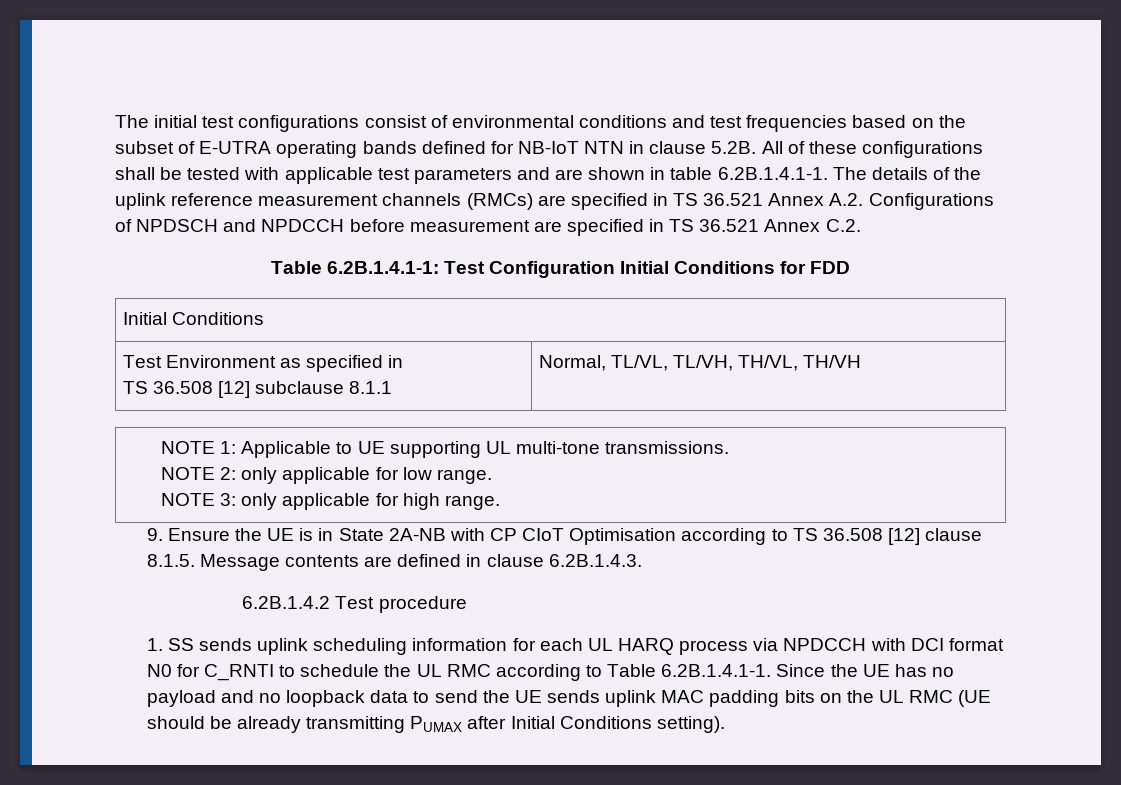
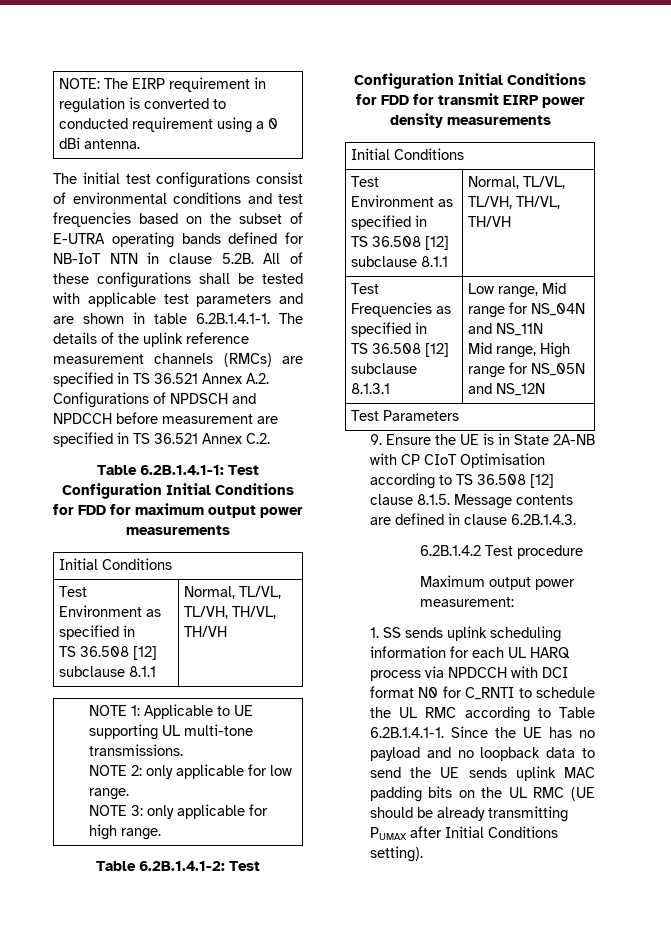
+ NOTE: The EIRP requirement in regulation is converted to conducted requirement using a 0 dBi antenna.
- Table 6.2B.1.4.1-1: Test Configuration Initial Conditions for FDD
+ Table 6.2B.1.4.1-1: Test Configuration Initial Conditions for FDD for maximum output power measurements
+ Table 6.2B.1.4.1-2: Test Configuration Initial Conditions for FDD for transmit EIRP power density measurements
+ Initial Conditions
+ Test Environment as specified in
+ TS 36.508 [12] subclause 8.1.1 | Normal, TL/VL, TL/VH, TH/VL, TH/VH
+ Test Frequencies as specified in
+ TS 36.508 [12] subclause 8.1.3.1 | Low range, Mid range for NS_04N and NS_11N
+ Mid range, High range for NS_05N and NS_12N
+ Test Parameters
+ Maximum output power measurement:

